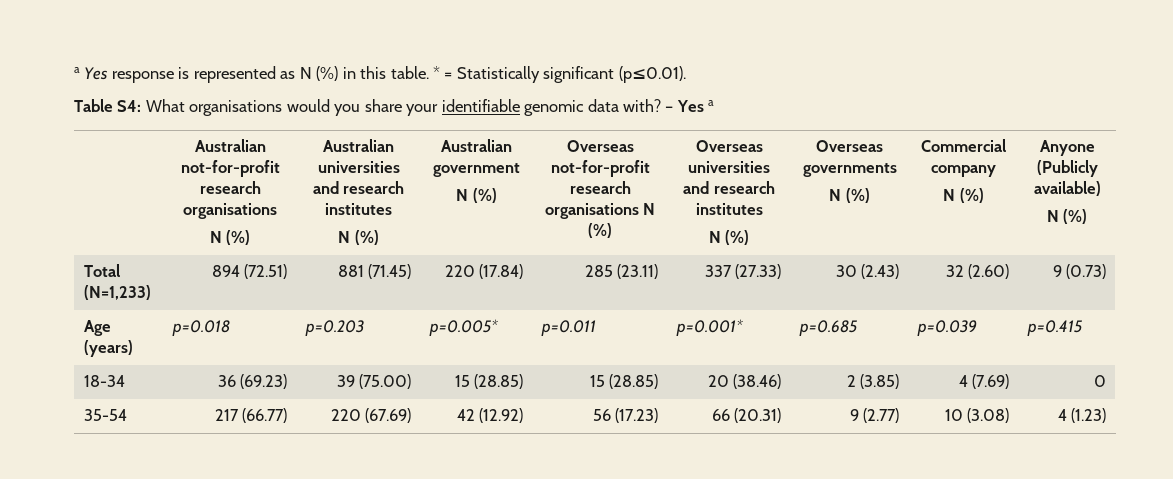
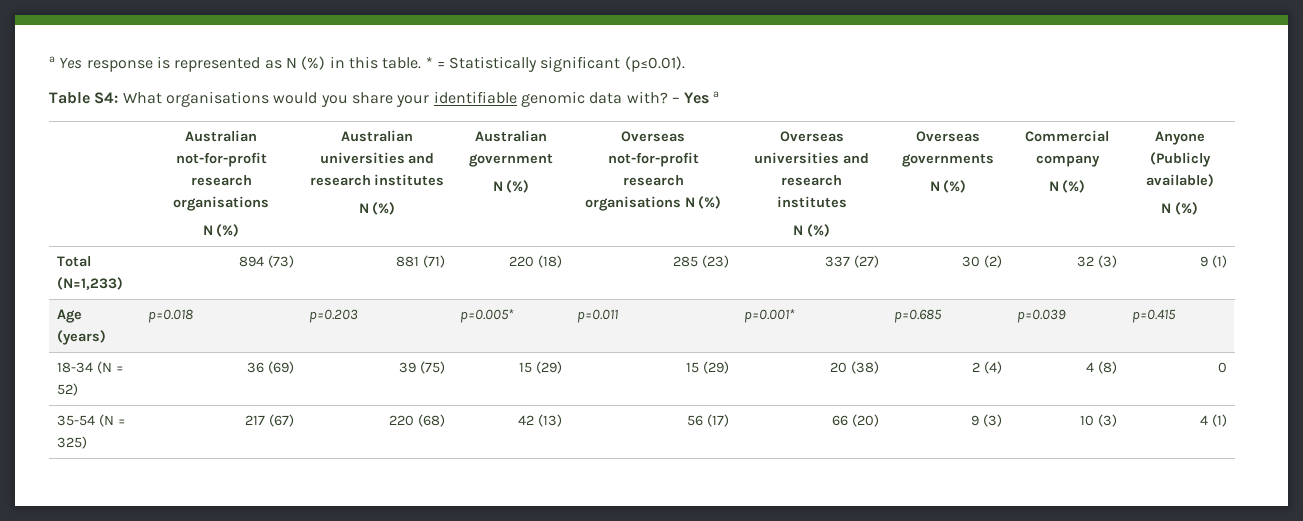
- Total (N=1,233) | 894 (72.51) | 881 (71.45) | 220 (17.84) | 285 (23.11) | 337 (27.33) | 30 (2.43) | 32 (2.60) | 9 (0.73)
+ Total (N=1,233) | 894 (73) | 881 (71) | 220 (18) | 285 (23) | 337 (27) | 30 (2) | 32 (3) | 9 (1)
- 18-34 | 36 (69.23) | 39 (75.00) | 15 (28.85) | 15 (28.85) | 20 (38.46) | 2 (3.85) | 4 (7.69) | 0
+ 18-34 (N = 52) | 36 (69) | 39 (75) | 15 (29) | 15 (29) | 20 (38) | 2 (4) | 4 (8) | 0
- 35-54 | 217 (66.77) | 220 (67.69) | 42 (12.92) | 56 (17.23) | 66 (20.31) | 9 (2.77) | 10 (3.08) | 4 (1.23)
+ 35-54 (N = 325) | 217 (67) | 220 (68) | 42 (13) | 56 (17) | 66 (20) | 9 (3) | 10 (3) | 4 (1)

